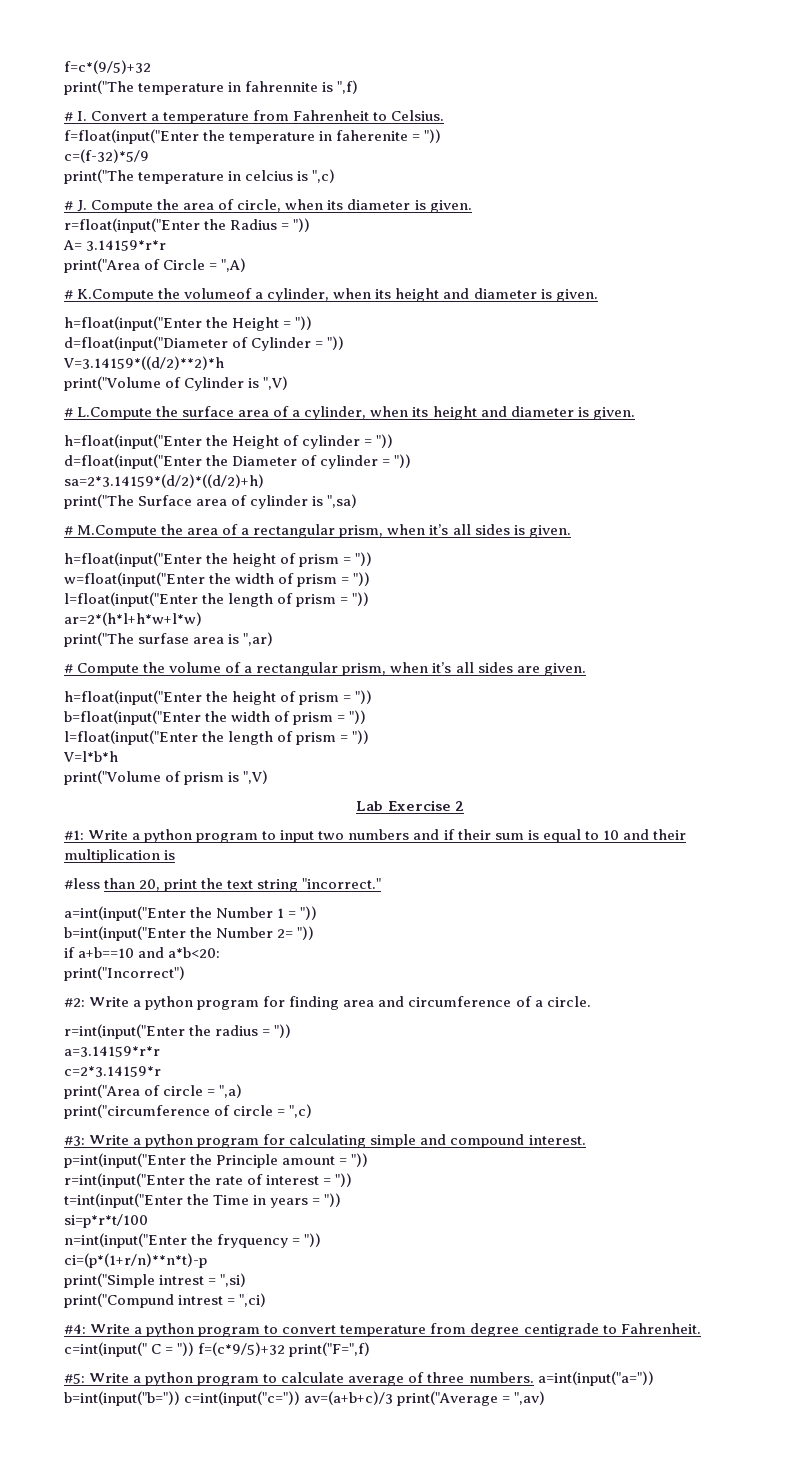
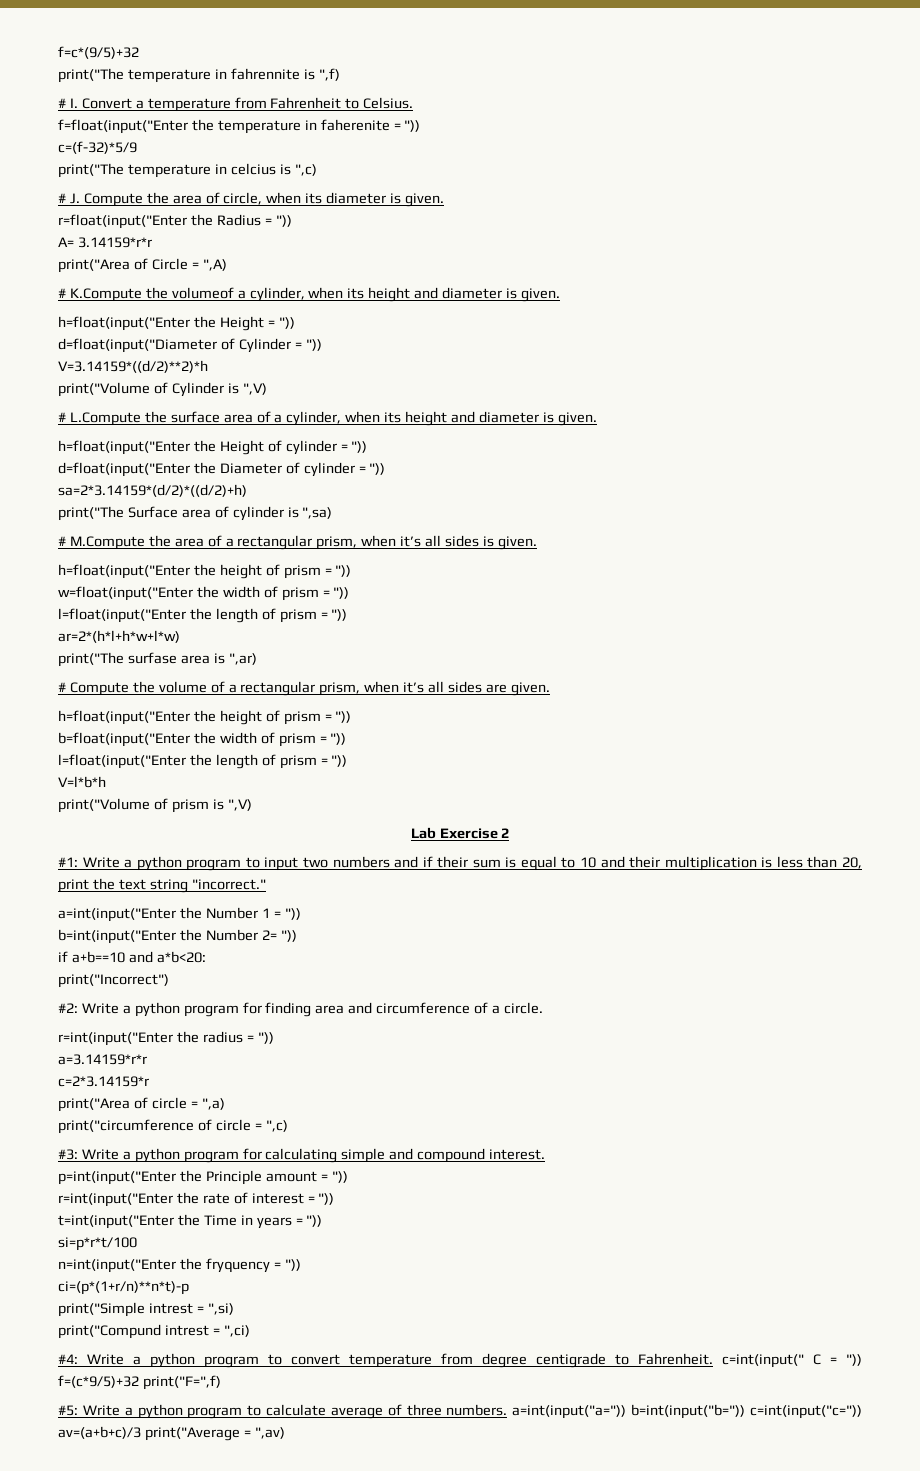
- #1: Write a python program to input two numbers and if their sum is equal to 10 and their multiplication is
- #less than 20, print the text string "incorrect."
+ #1: Write a python program to input two numbers and if their sum is equal to 10 and their multiplication is less than 20, print the text string "incorrect."

